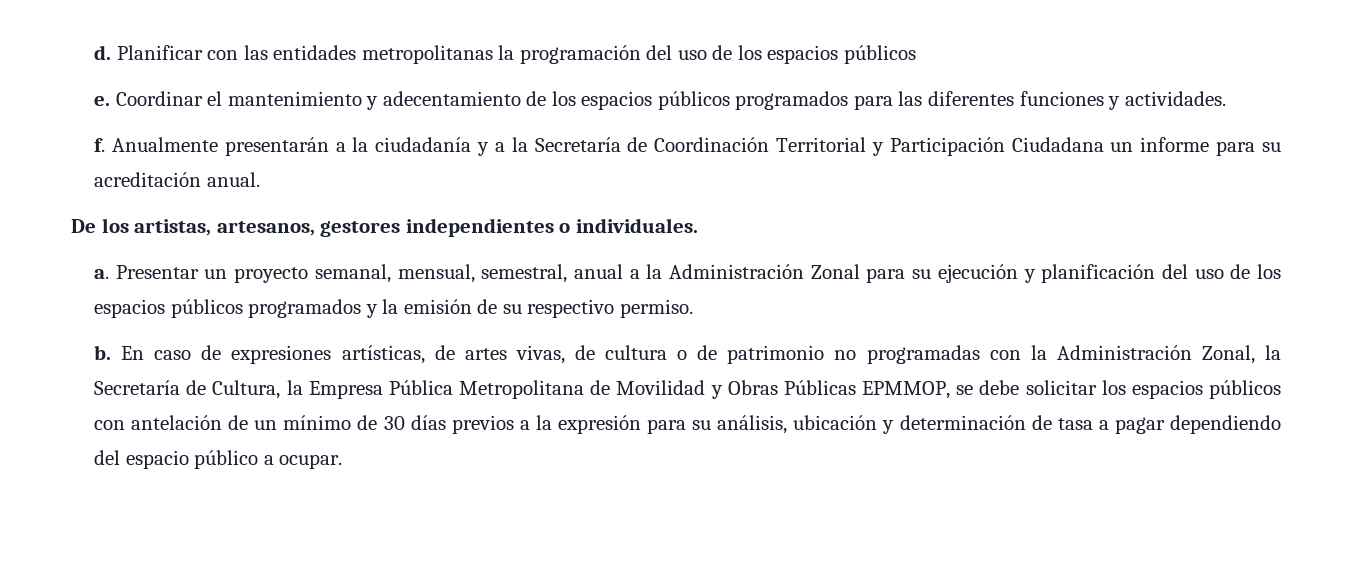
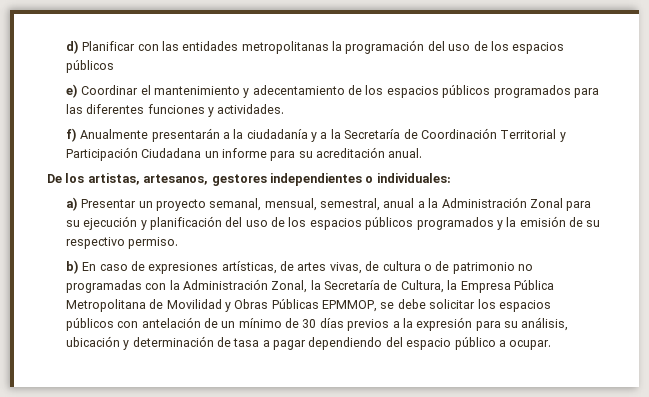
- d. Planificar con las entidades metropolitanas la programación del uso de los espacios públicos
+ d) Planificar con las entidades metropolitanas la programación del uso de los espacios públicos
- e. Coordinar el mantenimiento y adecentamiento de los espacios públicos programados para las diferentes funciones y actividades.
+ e) Coordinar el mantenimiento y adecentamiento de los espacios públicos programados para las diferentes funciones y actividades.
- f. Anualmente presentarán a la ciudadanía y a la Secretaría de Coordinación Territorial y Participación Ciudadana un informe para su acreditación anual.
+ f) Anualmente presentarán a la ciudadanía y a la Secretaría de Coordinación Territorial y Participación Ciudadana un informe para su acreditación anual.
- De los artistas, artesanos, gestores independientes o individuales.
- a. Presentar un proyecto semanal, mensual, semestral, anual a la Administración Zonal para su ejecución y planificación del uso de los espacios públicos programados y la emisión de su respectivo permiso.
+ De los artistas, artesanos, gestores independientes o individuales:
+ a) Presentar un proyecto semanal, mensual, semestral, anual a la Administración Zonal para su ejecución y planificación del uso de los espacios públicos programados y la emisión de su respectivo permiso.
- b. En caso de expresiones artísticas, de artes vivas, de cultura o de patrimonio no programadas con la Administración Zonal, la Secretaría de Cultura, la Empresa Pública Metropolitana de Movilidad y Obras Públicas EPMMOP, se debe solicitar los espacios públicos con antelación de un mínimo de 30 días previos a la expresión para su análisis, ubicación y determinación de tasa a pagar dependiendo del espacio público a ocupar.
+ b) En caso de expresiones artísticas, de artes vivas, de cultura o de patrimonio no programadas con la Administración Zonal, la Secretaría de Cultura, la Empresa Pública Metropolitana de Movilidad y Obras Públicas EPMMOP, se debe solicitar los espacios públicos con antelación de un mínimo de 30 días previos a la expresión para su análisis, ubicación y determinación de tasa a pagar dependiendo del espacio público a ocupar.

